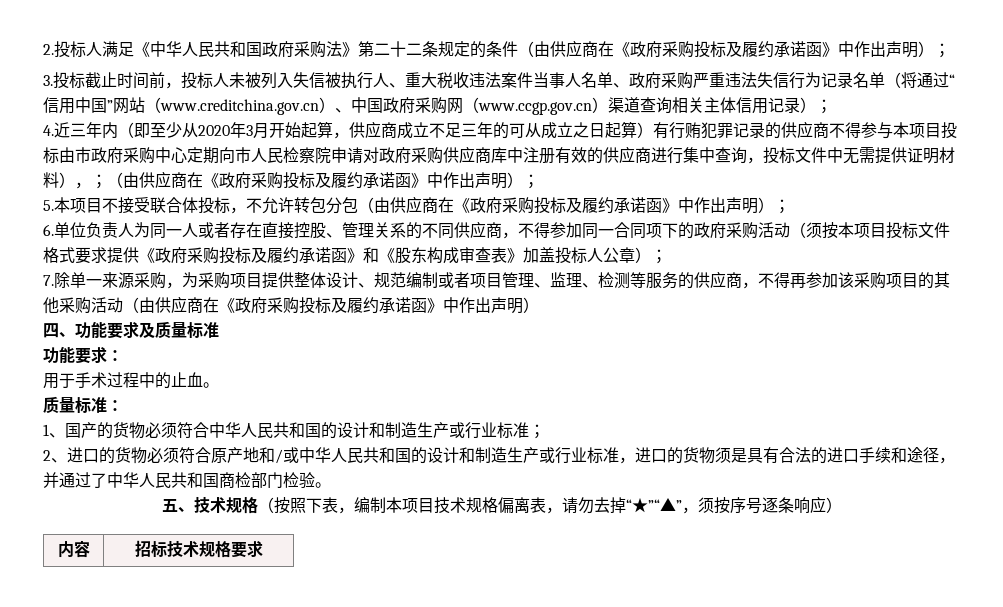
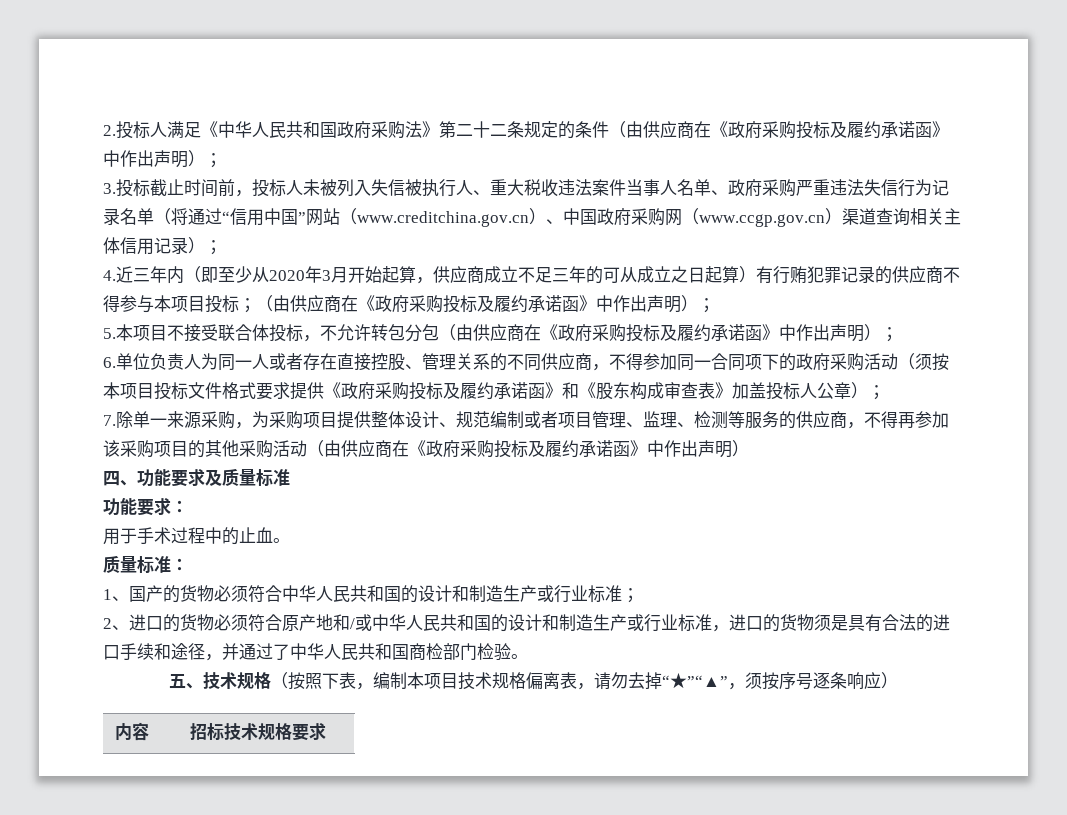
- 4.近三年内（即至少从2020年3月开始起算，供应商成立不足三年的可从成立之日起算）有行贿犯罪记录的供应商不得参与本项目投标由市政府采购中心定期向市人民检察院申请对政府采购供应商库中注册有效的供应商进行集中查询，投标文件中无需提供证明材料），；（由供应商在《政府采购投标及履约承诺函》中作出声明）；
+ 4.近三年内（即至少从2020年3月开始起算，供应商成立不足三年的可从成立之日起算）有行贿犯罪记录的供应商不得参与本项目投标；（由供应商在《政府采购投标及履约承诺函》中作出声明）；

